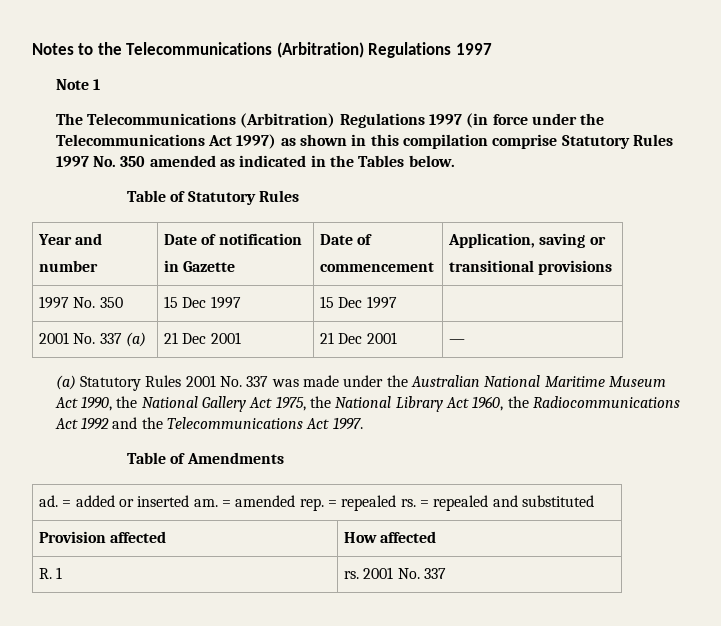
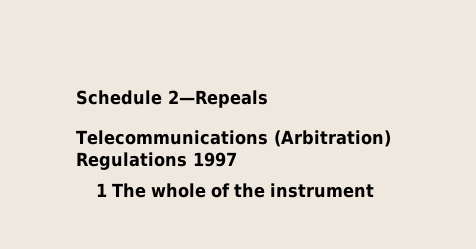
- Notes to the Telecommunications (Arbitration) Regulations 1997
+ Schedule 2—Repeals
+ Telecommunications (Arbitration) Regulations 1997
- Note 1
- The Telecommunications (Arbitration) Regulations 1997 (in force under the Telecommunications Act 1997) as shown in this compilation comprise Statutory Rules 1997 No. 350 amended as indicated in the Tables below.
- Table of Statutory Rules
- Year and
- number | Date of notification
- in Gazette | Date of
- commencement | Application, saving or
- transitional provisions
- 1997 No. 350 | 15 Dec 1997 | 15 Dec 1997 |
- 2001 No. 337 (a) | 21 Dec 2001 | 21 Dec 2001 | —
- (a) Statutory Rules 2001 No. 337 was made under the Australian National Maritime Museum Act 1990, the National Gallery Act 1975, the National Library Act 1960, the Radiocommunications Act 1992 and the Telecommunications Act 1997.
- Table of Amendments
- ad. = added or inserted am. = amended rep. = repealed rs. = repealed and substituted
- Provision affected | How affected
- R. 1 | rs. 2001 No. 337
+ 1 The whole of the instrument

